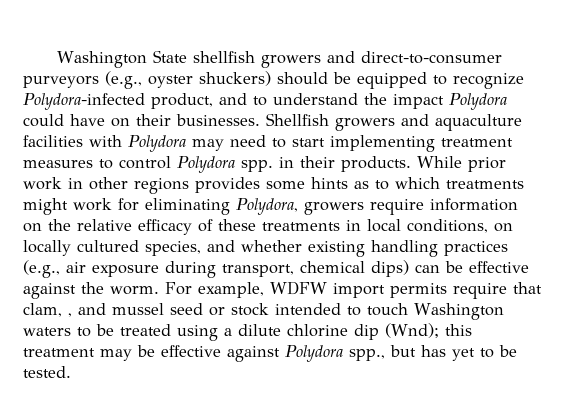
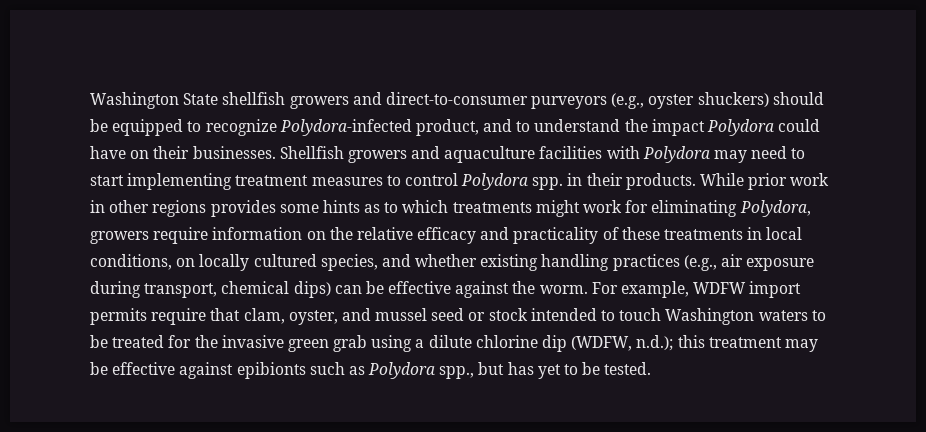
- While prior work in other regions provides some hints as to which treatments might work for eliminating Polydora, growers require information on the relative efficacy of these treatments in local conditions, on locally cultured species, and whether existing handling practices (e.g., air exposure during transport, chemical dips) can be effective against the worm.
+ While prior work in other regions provides some hints as to which treatments might work for eliminating Polydora, growers require information on the relative efficacy and practicality of these treatments in local conditions, on locally cultured species, and whether existing handling practices (e.g., air exposure during transport, chemical dips) can be effective against the worm.
- For example, WDFW import permits require that clam, , and mussel seed or stock intended to touch Washington waters to be treated using a dilute chlorine dip (Wnd); this treatment may be effective against Polydora spp., but has yet to be tested.
+ For example, WDFW import permits require that clam, oyster, and mussel seed or stock intended to touch Washington waters to be treated for the invasive green grab using a dilute chlorine dip (WDFW, n.d.); this treatment may be effective against epibionts such as Polydora spp., but has yet to be tested.

